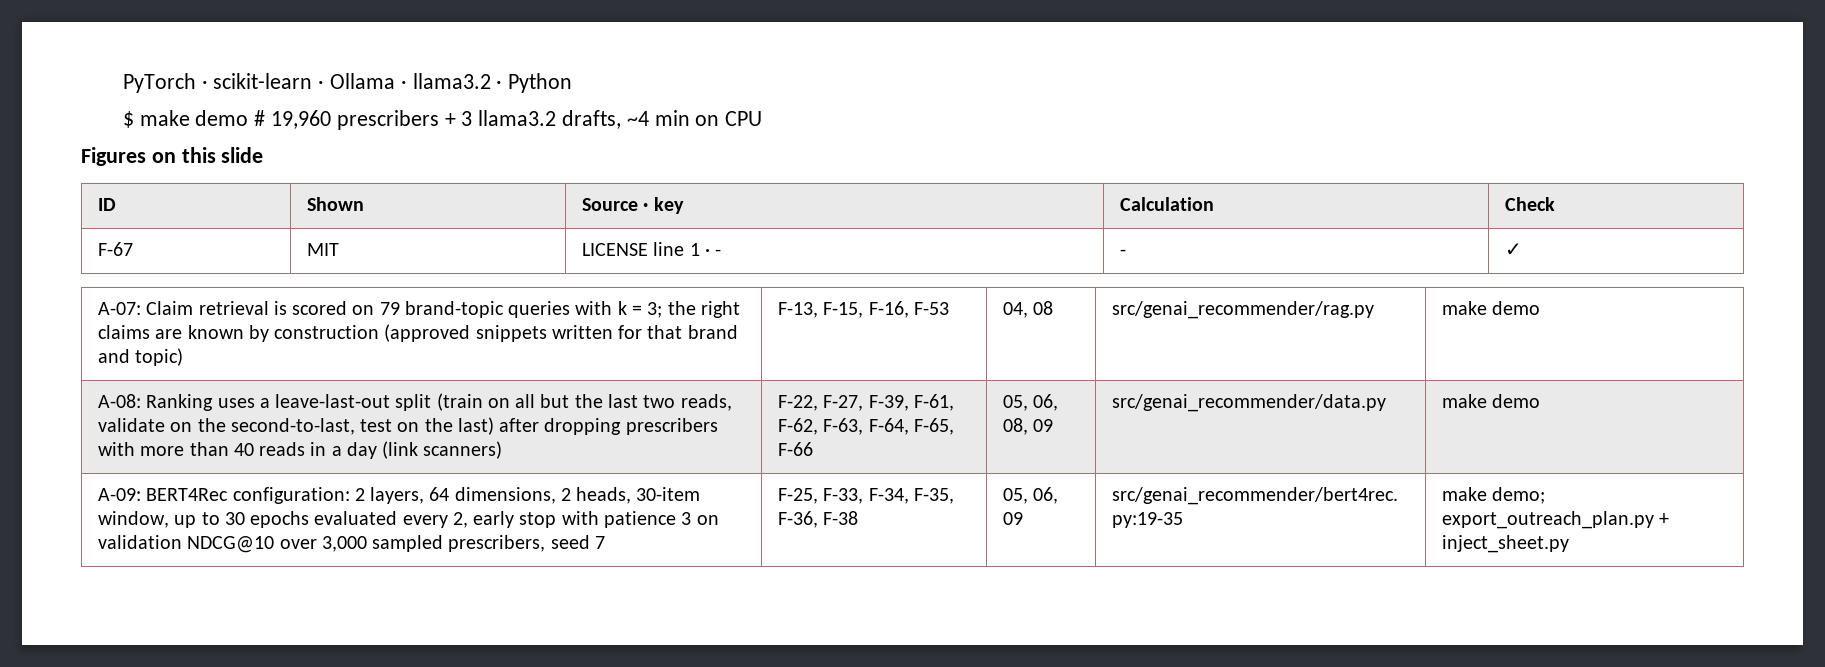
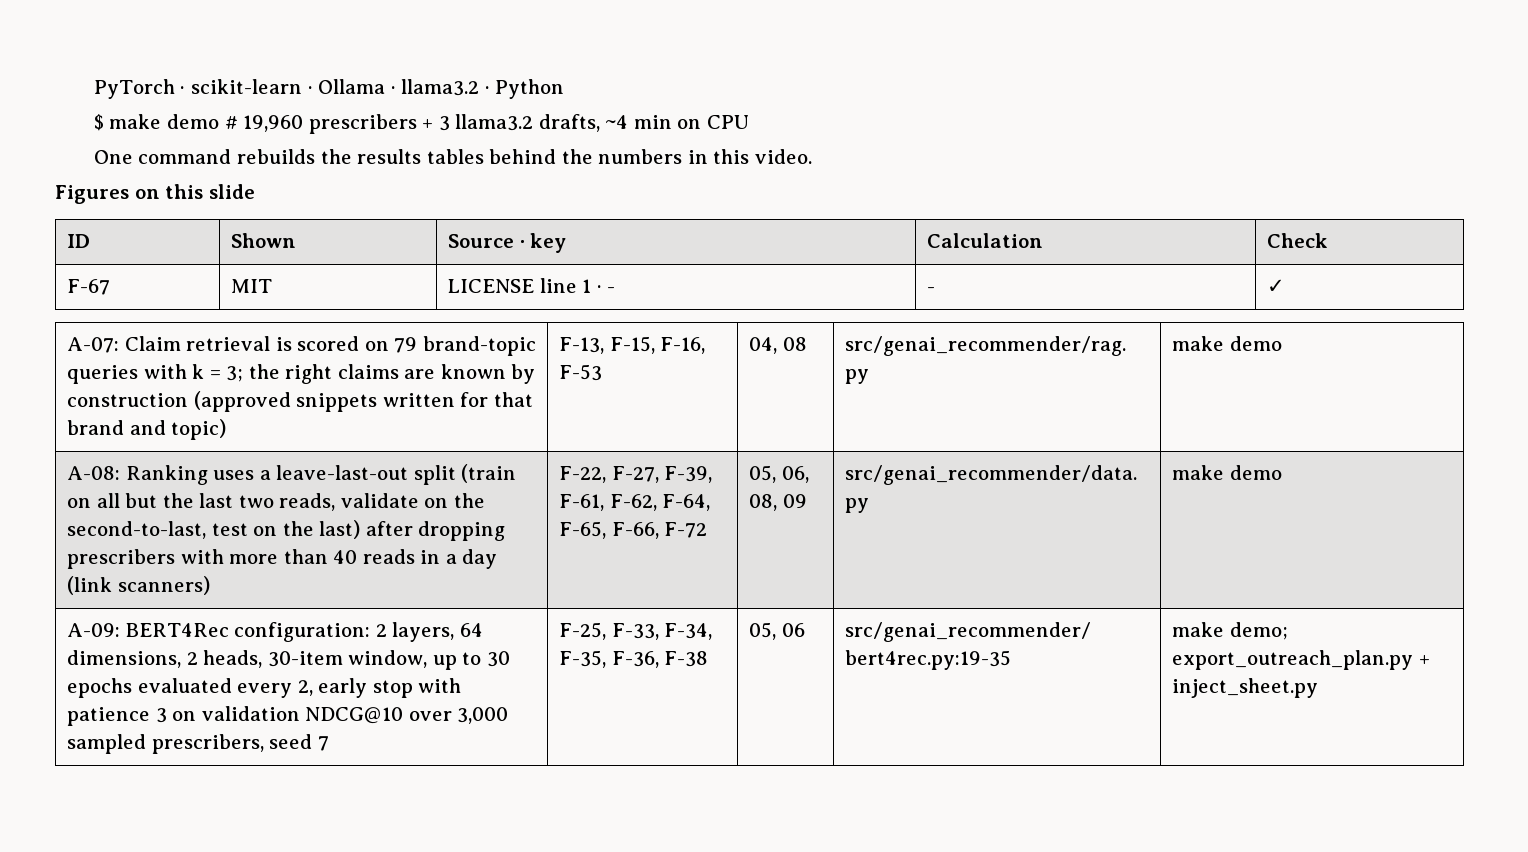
+ One command rebuilds the results tables behind the numbers in this video.
- F-22, F-27, F-39, F-61, F-62, F-63, F-64, F-65, F-66
+ F-22, F-27, F-39, F-61, F-62, F-64, F-65, F-66, F-72
- 05, 06, 09
+ 05, 06

